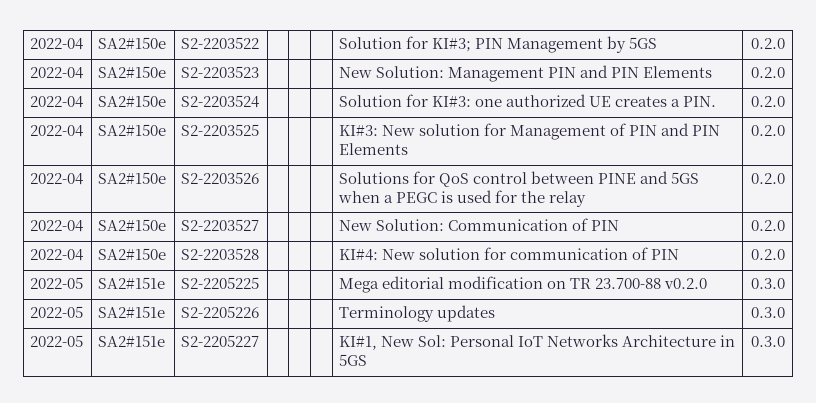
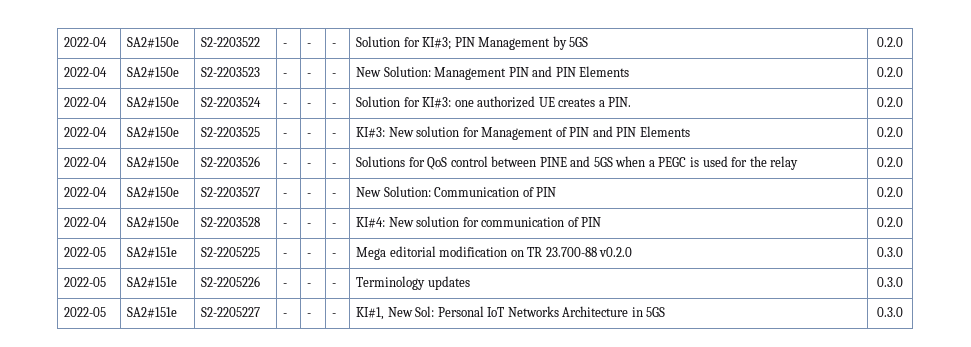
- 2022-04 | SA2#150e | S2-2203522 | | | | Solution for KI#3; PIN Management by 5GS | 0.2.0
+ 2022-04 | SA2#150e | S2-2203522 | - | - | - | Solution for KI#3; PIN Management by 5GS | 0.2.0
- 2022-04 | SA2#150e | S2-2203523 | | | | New Solution: Management PIN and PIN Elements | 0.2.0
+ 2022-04 | SA2#150e | S2-2203523 | - | - | - | New Solution: Management PIN and PIN Elements | 0.2.0
- 2022-04 | SA2#150e | S2-2203524 | | | | Solution for KI#3: one authorized UE creates a PIN. | 0.2.0
+ 2022-04 | SA2#150e | S2-2203524 | - | - | - | Solution for KI#3: one authorized UE creates a PIN. | 0.2.0
- 2022-04 | SA2#150e | S2-2203525 | | | | KI#3: New solution for Management of PIN and PIN Elements | 0.2.0
+ 2022-04 | SA2#150e | S2-2203525 | - | - | - | KI#3: New solution for Management of PIN and PIN Elements | 0.2.0
- 2022-04 | SA2#150e | S2-2203526 | | | | Solutions for QoS control between PINE and 5GS when a PEGC is used for the relay | 0.2.0
+ 2022-04 | SA2#150e | S2-2203526 | - | - | - | Solutions for QoS control between PINE and 5GS when a PEGC is used for the relay | 0.2.0
- 2022-04 | SA2#150e | S2-2203527 | | | | New Solution: Communication of PIN | 0.2.0
+ 2022-04 | SA2#150e | S2-2203527 | - | - | - | New Solution: Communication of PIN | 0.2.0
- 2022-04 | SA2#150e | S2-2203528 | | | | KI#4: New solution for communication of PIN | 0.2.0
+ 2022-04 | SA2#150e | S2-2203528 | - | - | - | KI#4: New solution for communication of PIN | 0.2.0
- 2022-05 | SA2#151e | S2-2205225 | | | | Mega editorial modification on TR 23.700-88 v0.2.0 | 0.3.0
+ 2022-05 | SA2#151e | S2-2205225 | - | - | - | Mega editorial modification on TR 23.700-88 v0.2.0 | 0.3.0
- 2022-05 | SA2#151e | S2-2205226 | | | | Terminology updates | 0.3.0
+ 2022-05 | SA2#151e | S2-2205226 | - | - | - | Terminology updates | 0.3.0
- 2022-05 | SA2#151e | S2-2205227 | | | | KI#1, New Sol: Personal IoT Networks Architecture in 5GS | 0.3.0
+ 2022-05 | SA2#151e | S2-2205227 | - | - | - | KI#1, New Sol: Personal IoT Networks Architecture in 5GS | 0.3.0

